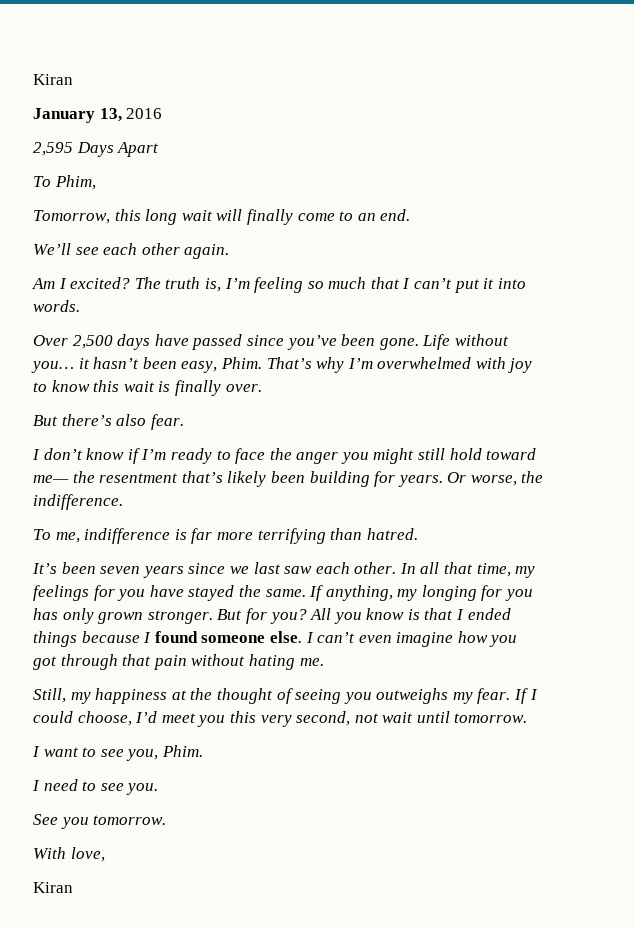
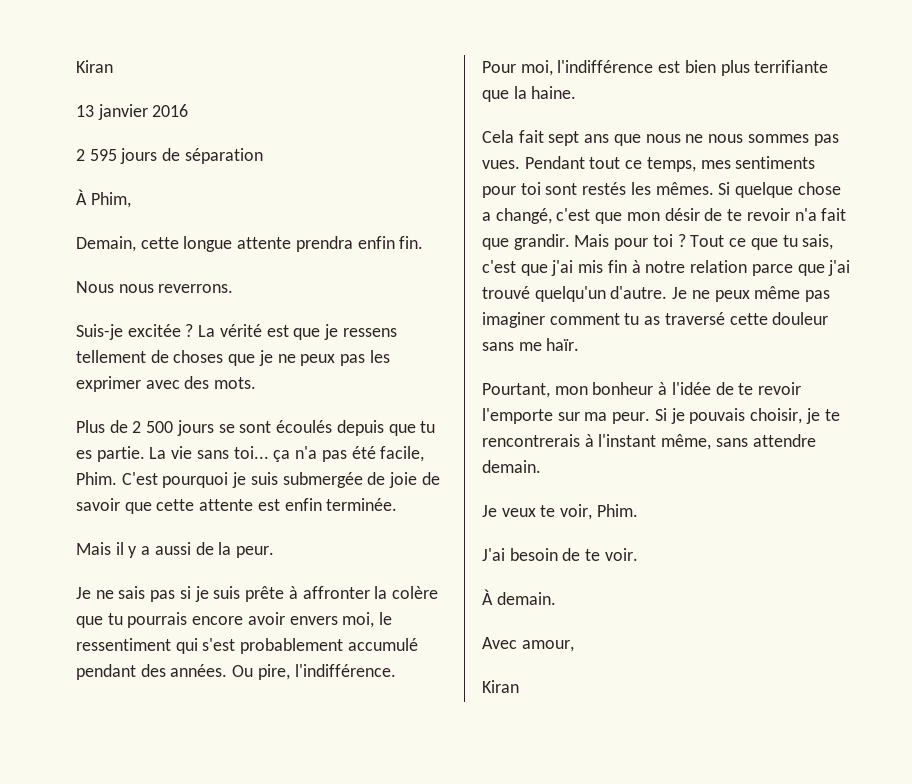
- January 13, 2016
+ 13 janvier 2016
- 2,595 Days Apart
- To Phim,
- Tomorrow, this long wait will finally come to an end.
- We’ll see each other again.
- Am I excited? The truth is, I’m feeling so much that I can’t put it into words.
- Over 2,500 days have passed since you’ve been gone. Life without you… it hasn’t been easy, Phim. That’s why I’m overwhelmed with joy to know this wait is finally over.
- But there’s also fear.
- I don’t know if I’m ready to face the anger you might still hold toward me— the resentment that’s likely been building for years. Or worse, the indifference.
- To me, indifference is far more terrifying than hatred.
- It’s been seven years since we last saw each other. In all that time, my feelings for you have stayed the same. If anything, my longing for you has only grown stronger. But for you? All you know is that I ended things because I found someone else. I can’t even imagine how you got through that pain without hating me.
- Still, my happiness at the thought of seeing you outweighs my fear. If I could choose, I’d meet you this very second, not wait until tomorrow.
- I want to see you, Phim.
- I need to see you.
- See you tomorrow.
- With love,
+ 2 595 jours de séparation
+ À Phim,
+ Demain, cette longue attente prendra enfin fin.
+ Nous nous reverrons.
+ Suis-je excitée ? La vérité est que je ressens tellement de choses que je ne peux pas les exprimer avec des mots.
+ Plus de 2 500 jours se sont écoulés depuis que tu es partie. La vie sans toi... ça n'a pas été facile, Phim. C'est pourquoi je suis submergée de joie de savoir que cette attente est enfin terminée.
+ Mais il y a aussi de la peur.
+ Je ne sais pas si je suis prête à affronter la colère que tu pourrais encore avoir envers moi, le ressentiment qui s'est probablement accumulé pendant des années. Ou pire, l'indifférence.
+ Pour moi, l'indifférence est bien plus terrifiante que la haine.
+ Cela fait sept ans que nous ne nous sommes pas vues. Pendant tout ce temps, mes sentiments pour toi sont restés les mêmes. Si quelque chose a changé, c'est que mon désir de te revoir n'a fait que grandir. Mais pour toi ? Tout ce que tu sais, c'est que j'ai mis fin à notre relation parce que j'ai trouvé quelqu'un d'autre. Je ne peux même pas imaginer comment tu as traversé cette douleur sans me haïr.
+ Pourtant, mon bonheur à l'idée de te revoir l'emporte sur ma peur. Si je pouvais choisir, je te rencontrerais à l'instant même, sans attendre demain.
+ Je veux te voir, Phim.
+ J'ai besoin de te voir.
+ À demain.
+ Avec amour,

